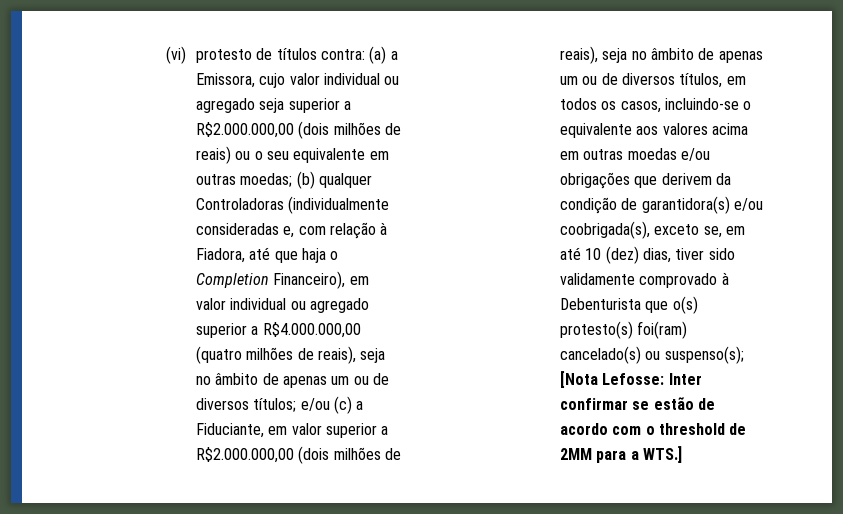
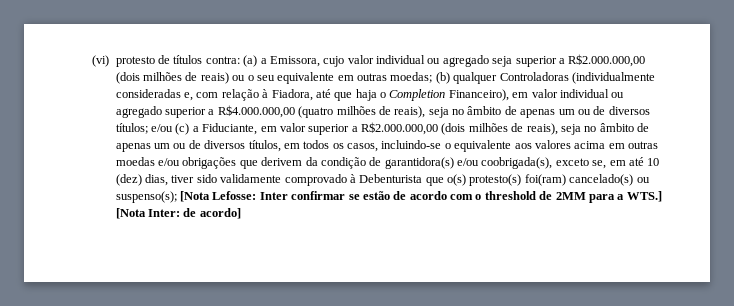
- Inter confirmar se estão de acordo com o threshold de 2MM para a WTS.]
+ Inter confirmar se estão de acordo com o threshold de 2MM para a WTS.] [Nota Inter: de acordo]

